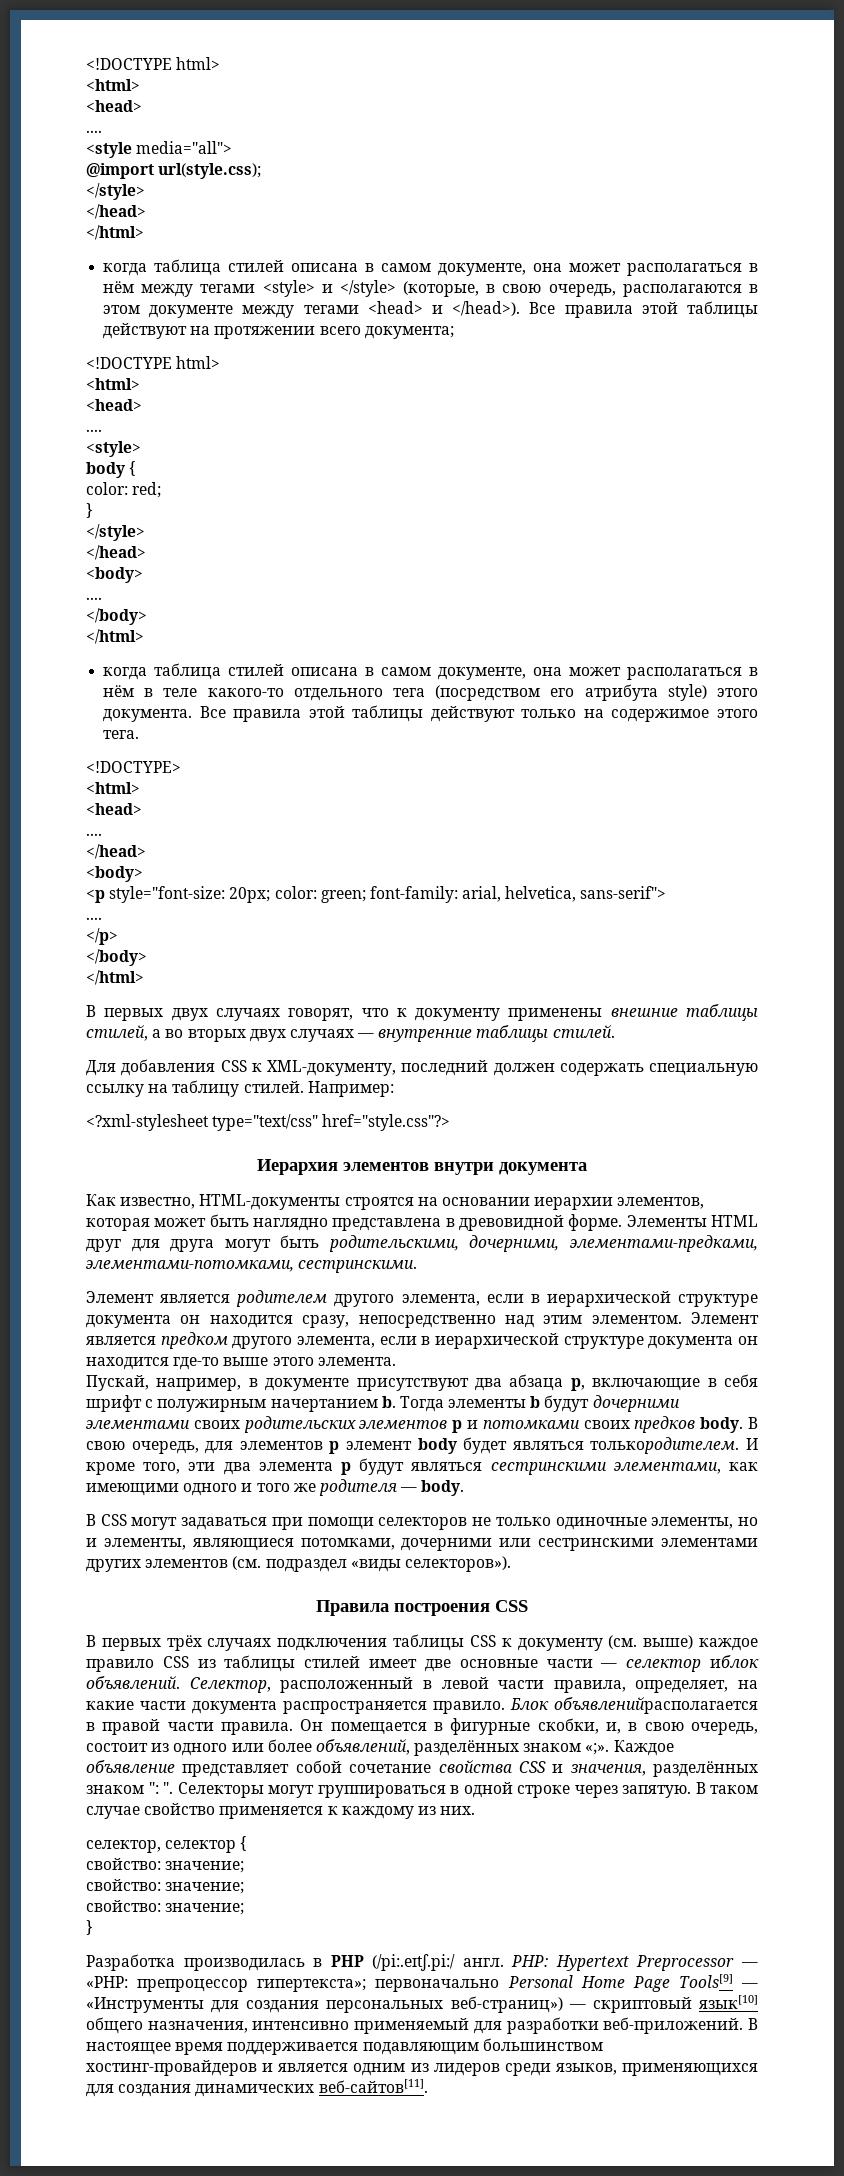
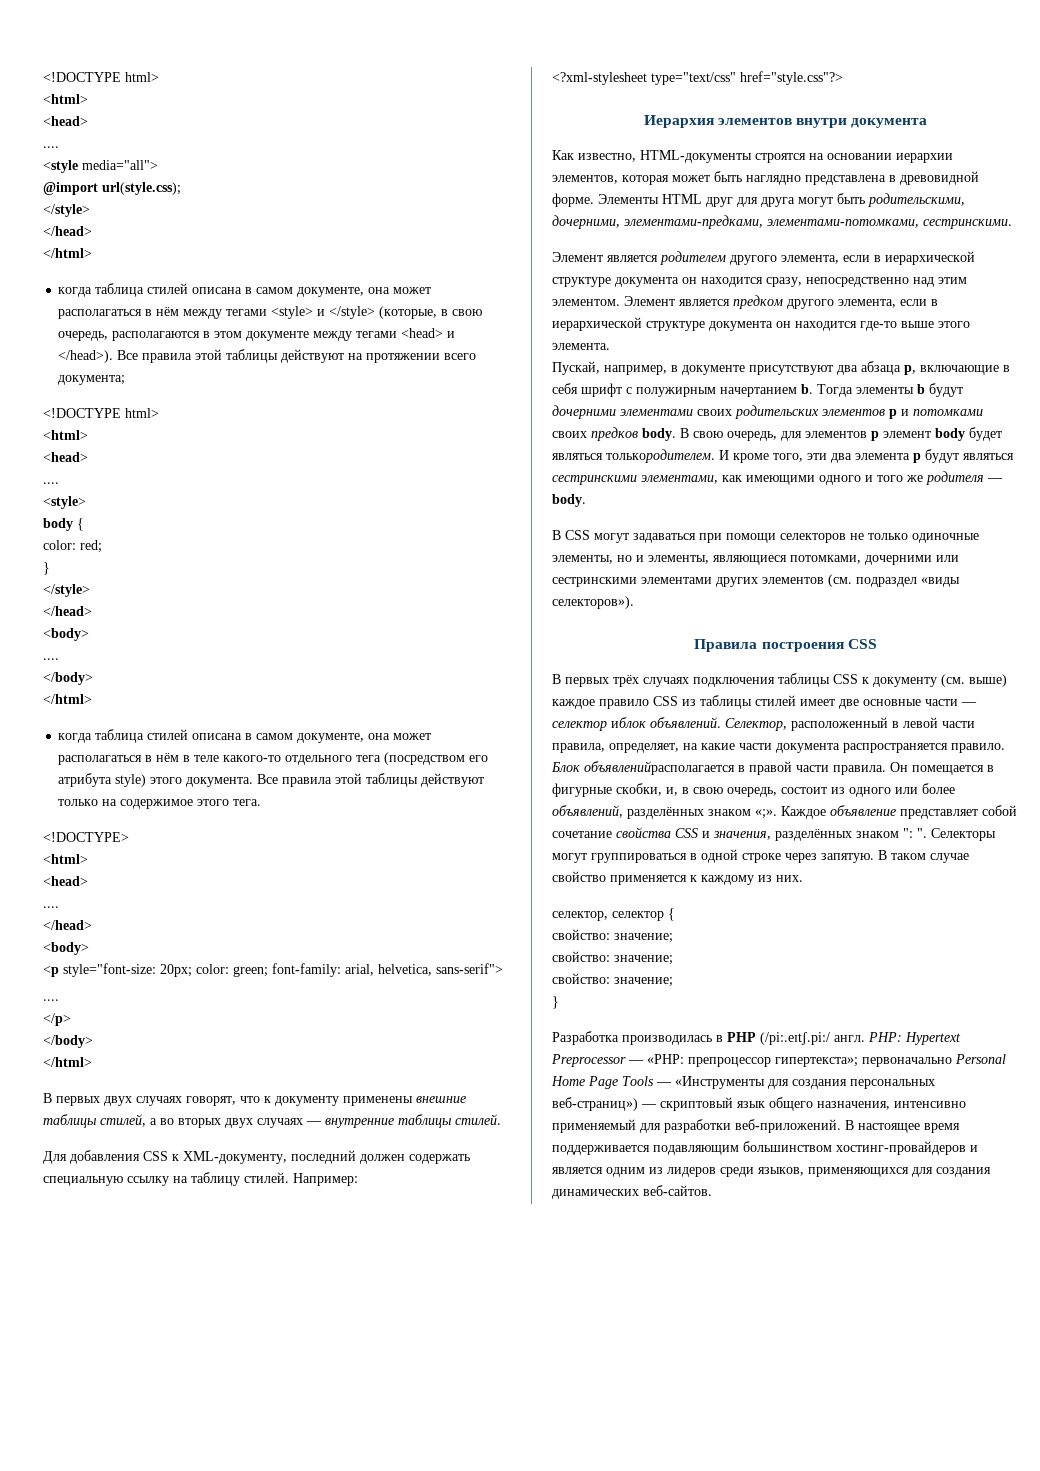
- PHP: Hypertext Preprocessor — «PHP: препроцессор гипертекста»; первоначально Personal Home Page Tools[9] — «Инструменты для создания персональных веб-страниц») — скриптовый язык[10] общего назначения, интенсивно применяемый для разработки веб-приложений.
+ PHP: Hypertext Preprocessor — «PHP: препроцессор гипертекста»; первоначально Personal Home Page Tools — «Инструменты для создания персональных веб-страниц») — скриптовый язык общего назначения, интенсивно применяемый для разработки веб-приложений.
- В настоящее время поддерживается подавляющим большинством хостинг-провайдеров и является одним из лидеров среди языков, применяющихся для создания динамических веб-сайтов[11].
+ В настоящее время поддерживается подавляющим большинством хостинг-провайдеров и является одним из лидеров среди языков, применяющихся для создания динамических веб-сайтов.

